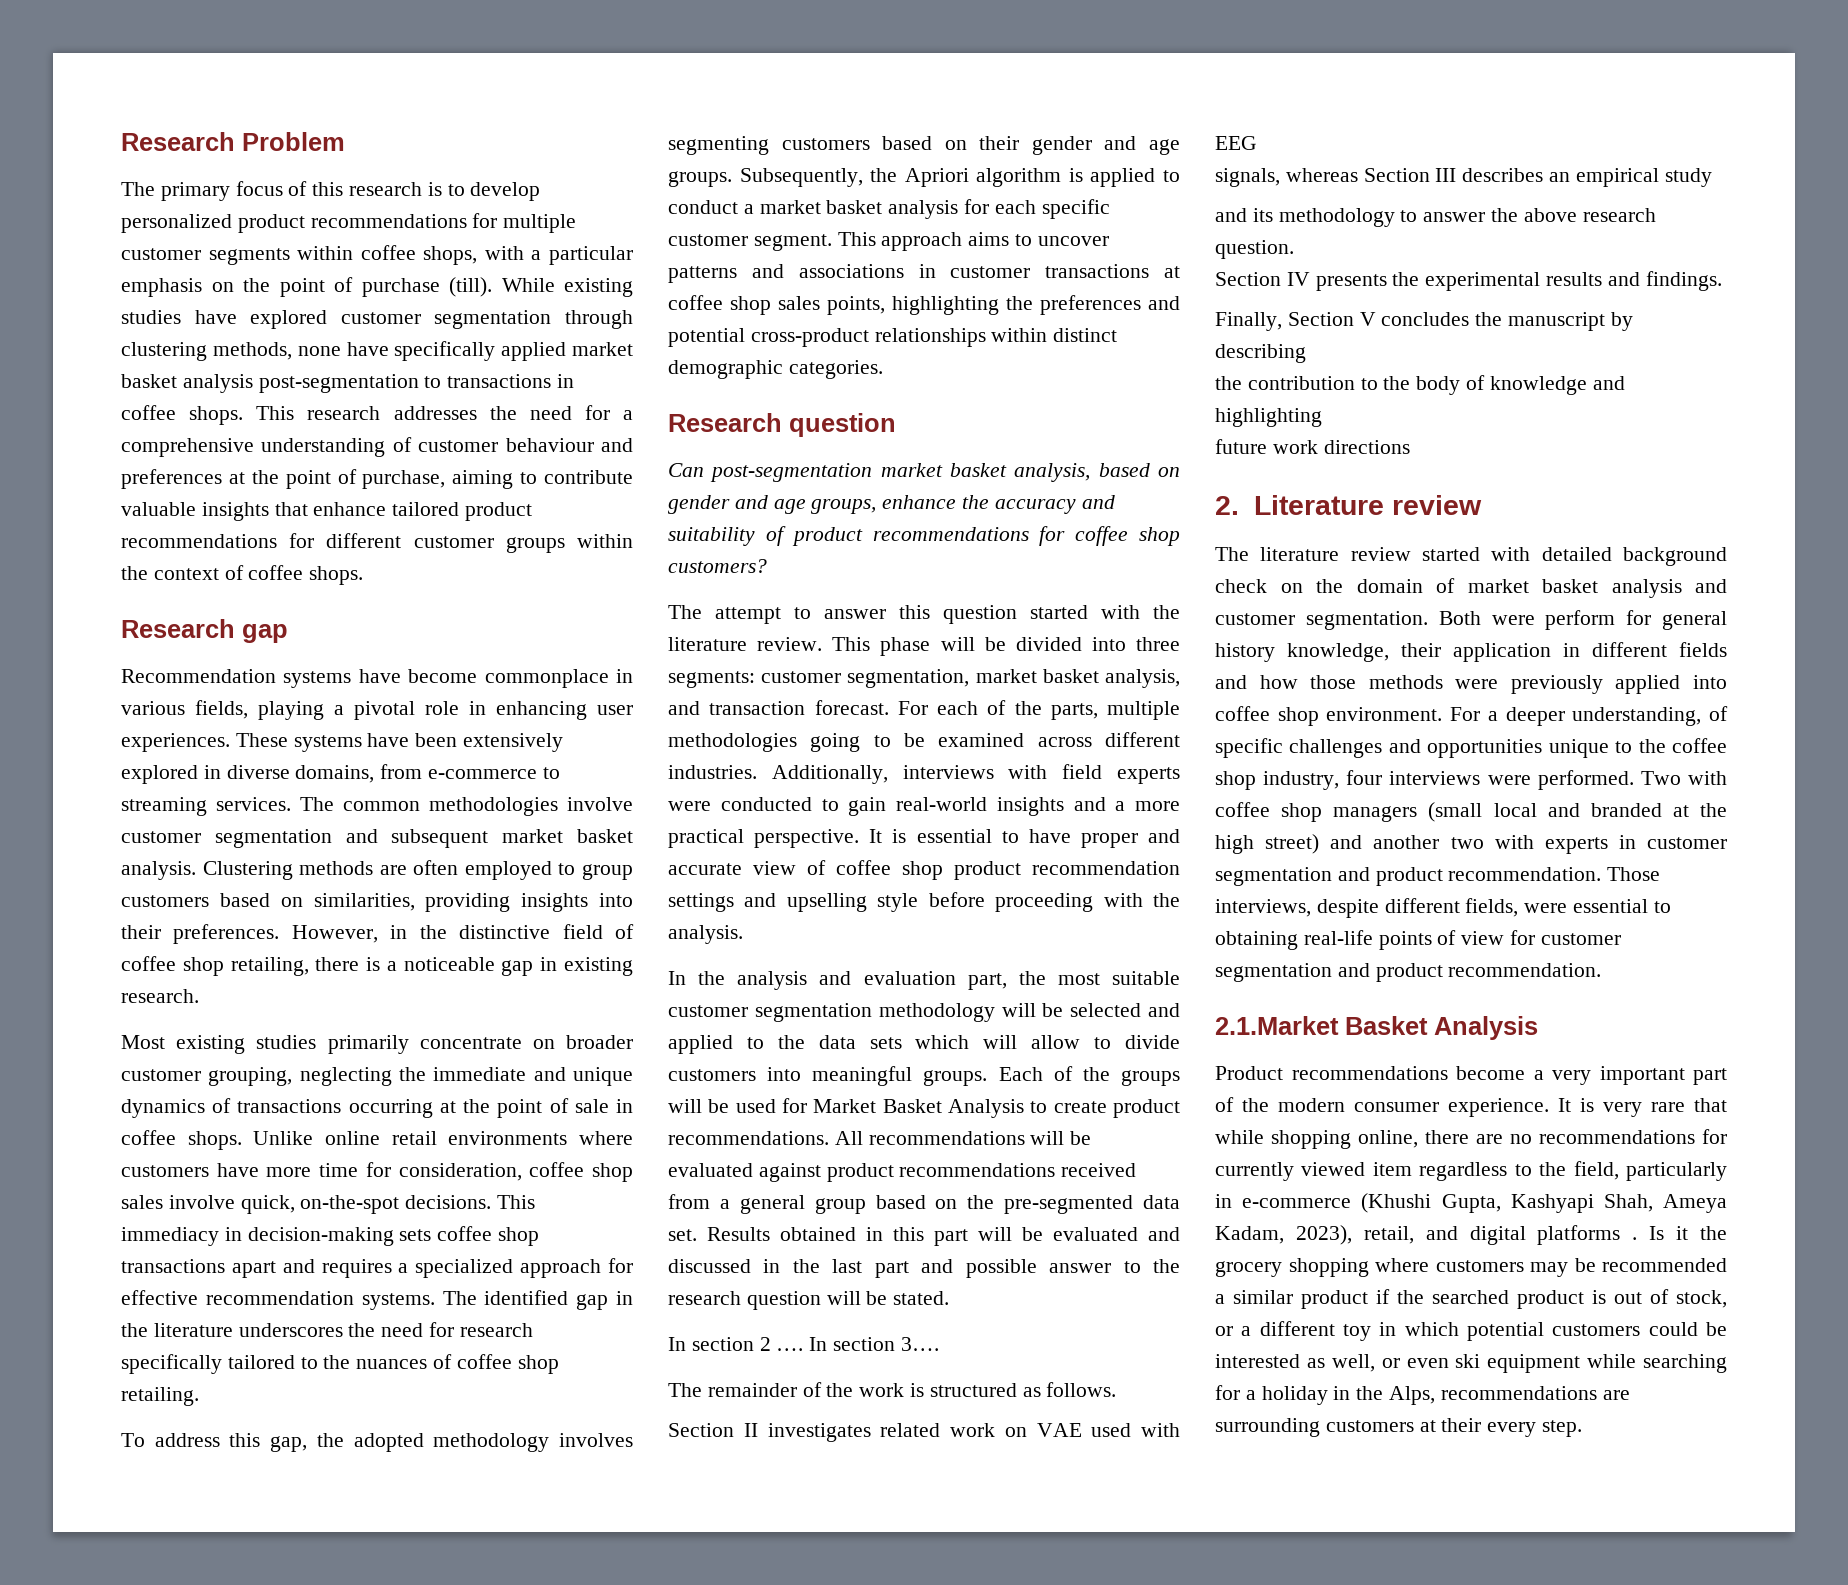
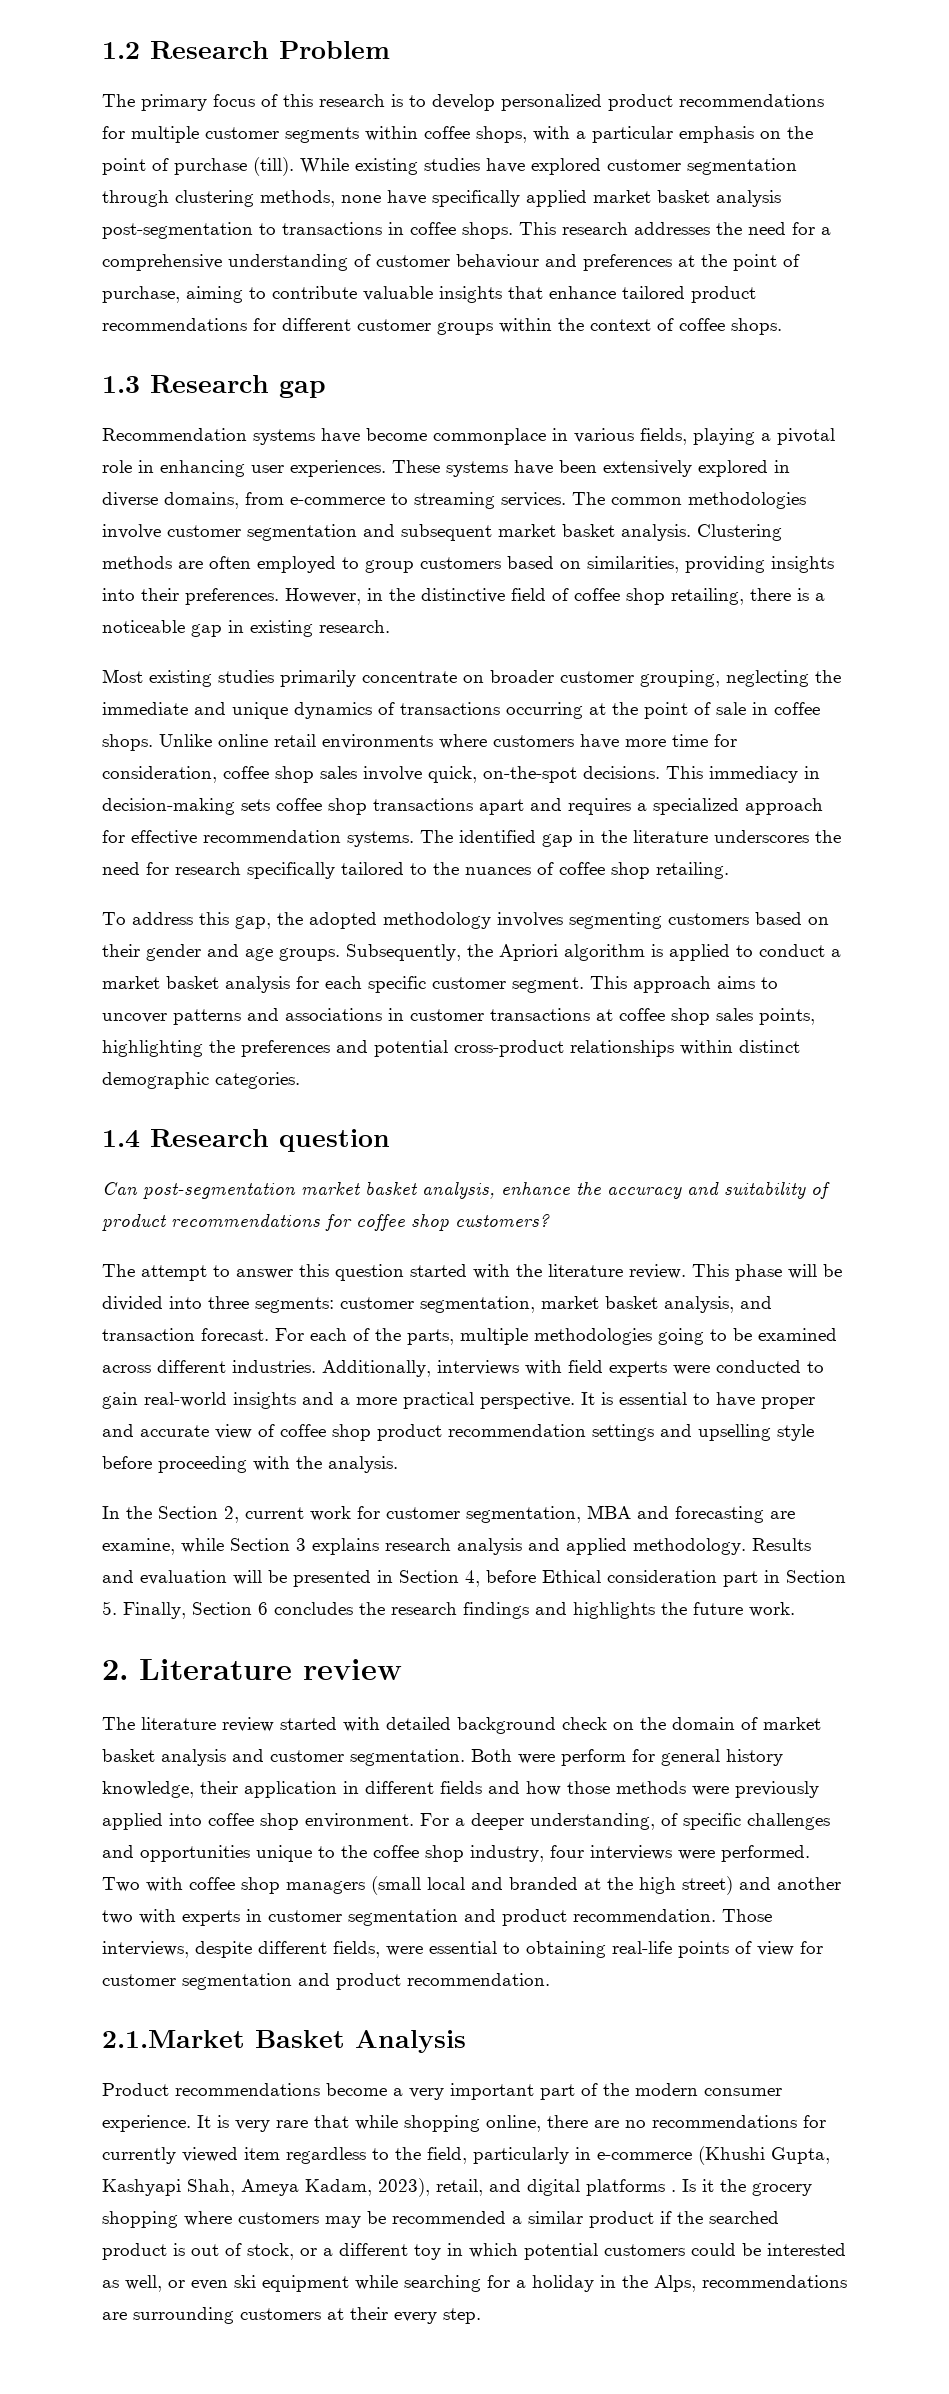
- Research Problem
+ 1.2 Research Problem
- Research gap
+ 1.3 Research gap
- Research question
+ 1.4 Research question
- Can post-segmentation market basket analysis, based on gender and age groups, enhance the accuracy and suitability of product recommendations for coffee shop customers?
+ Can post-segmentation market basket analysis, enhance the accuracy and suitability of product recommendations for coffee shop customers?
- In the analysis and evaluation part, the most suitable customer segmentation methodology will be selected and applied to the data sets which will allow to divide customers into meaningful groups. Each of the groups will be used for Market Basket Analysis to create product recommendations. All recommendations will be evaluated against product recommendations received from a general group based on the pre-segmented data set. Results obtained in this part will be evaluated and discussed in the last part and possible answer to the research question will be stated.
- In section 2 …. In section 3….
- The remainder of the work is structured as follows.
- Section II investigates related work on VAE used with EEG
- signals, whereas Section III describes an empirical study
- and its methodology to answer the above research question.
- Section IV presents the experimental results and findings.
- Finally, Section V concludes the manuscript by describing
- the contribution to the body of knowledge and highlighting
- future work directions
+ In the Section 2, current work for customer segmentation, MBA and forecasting are examine, while Section 3 explains research analysis and applied methodology. Results and evaluation will be presented in Section 4, before Ethical consideration part in Section 5. Finally, Section 6 concludes the research findings and highlights the future work.

